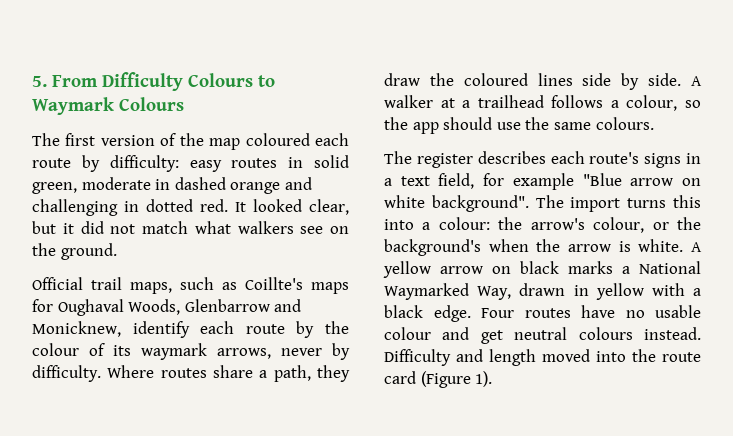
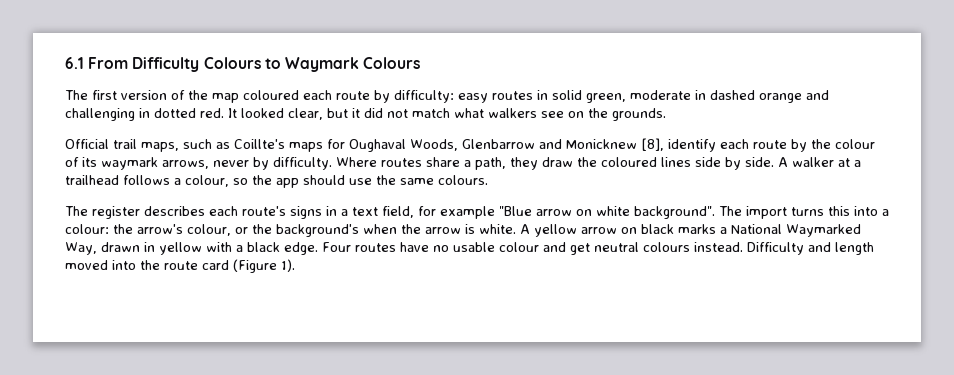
- 5. From Difficulty Colours to Waymark Colours
+ 6.1 From Difficulty Colours to Waymark Colours
- It looked clear, but it did not match what walkers see on the ground.
+ It looked clear, but it did not match what walkers see on the grounds.
- Official trail maps, such as Coillte's maps for Oughaval Woods, Glenbarrow and Monicknew, identify each route by the colour of its waymark arrows, never by difficulty.
+ Official trail maps, such as Coillte's maps for Oughaval Woods, Glenbarrow and Monicknew [8], identify each route by the colour of its waymark arrows, never by difficulty.

